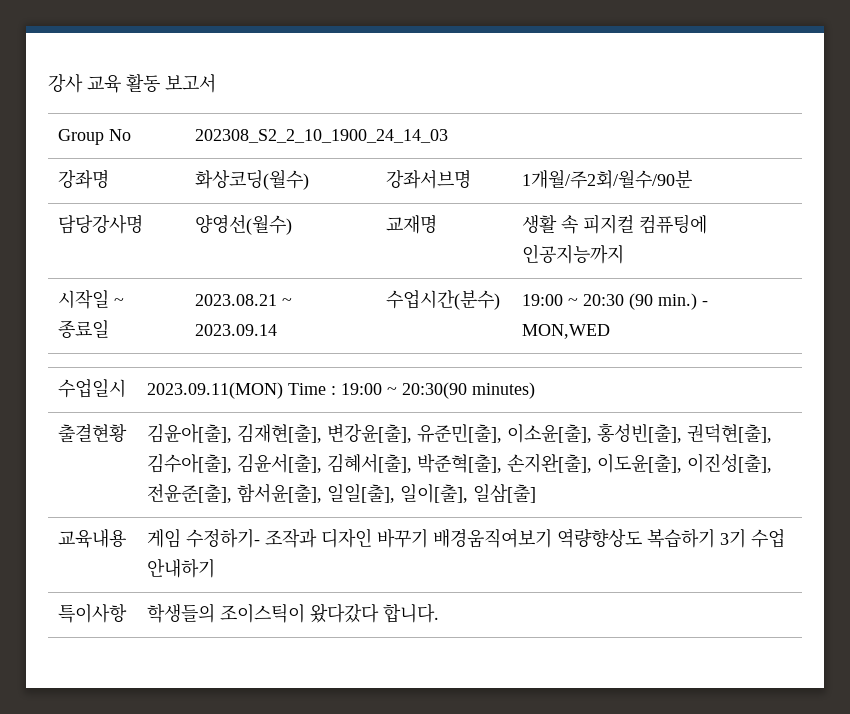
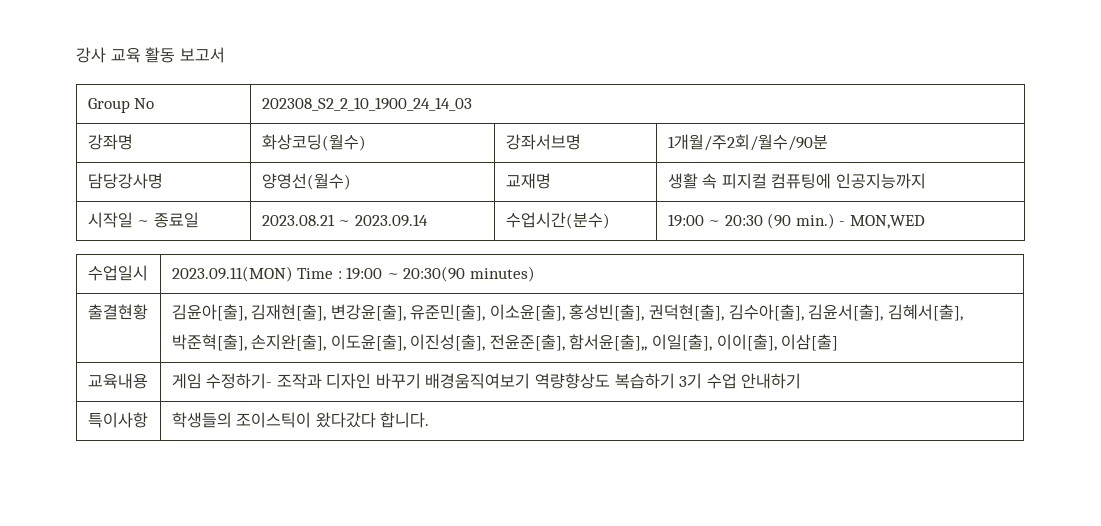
- 출결현황 | 김윤아[출], 김재현[출], 변강윤[출], 유준민[출], 이소윤[출], 홍성빈[출], 권덕현[출], 김수아[출], 김윤서[출], 김혜서[출], 박준혁[출], 손지완[출], 이도윤[출], 이진성[출], 전윤준[출], 함서윤[출], 일일[출], 일이[출], 일삼[출]
+ 출결현황 | 김윤아[출], 김재현[출], 변강윤[출], 유준민[출], 이소윤[출], 홍성빈[출], 권덕현[출], 김수아[출], 김윤서[출], 김혜서[출], 박준혁[출], 손지완[출], 이도윤[출], 이진성[출], 전윤준[출], 함서윤[출],, 이일[출], 이이[출], 이삼[출]

